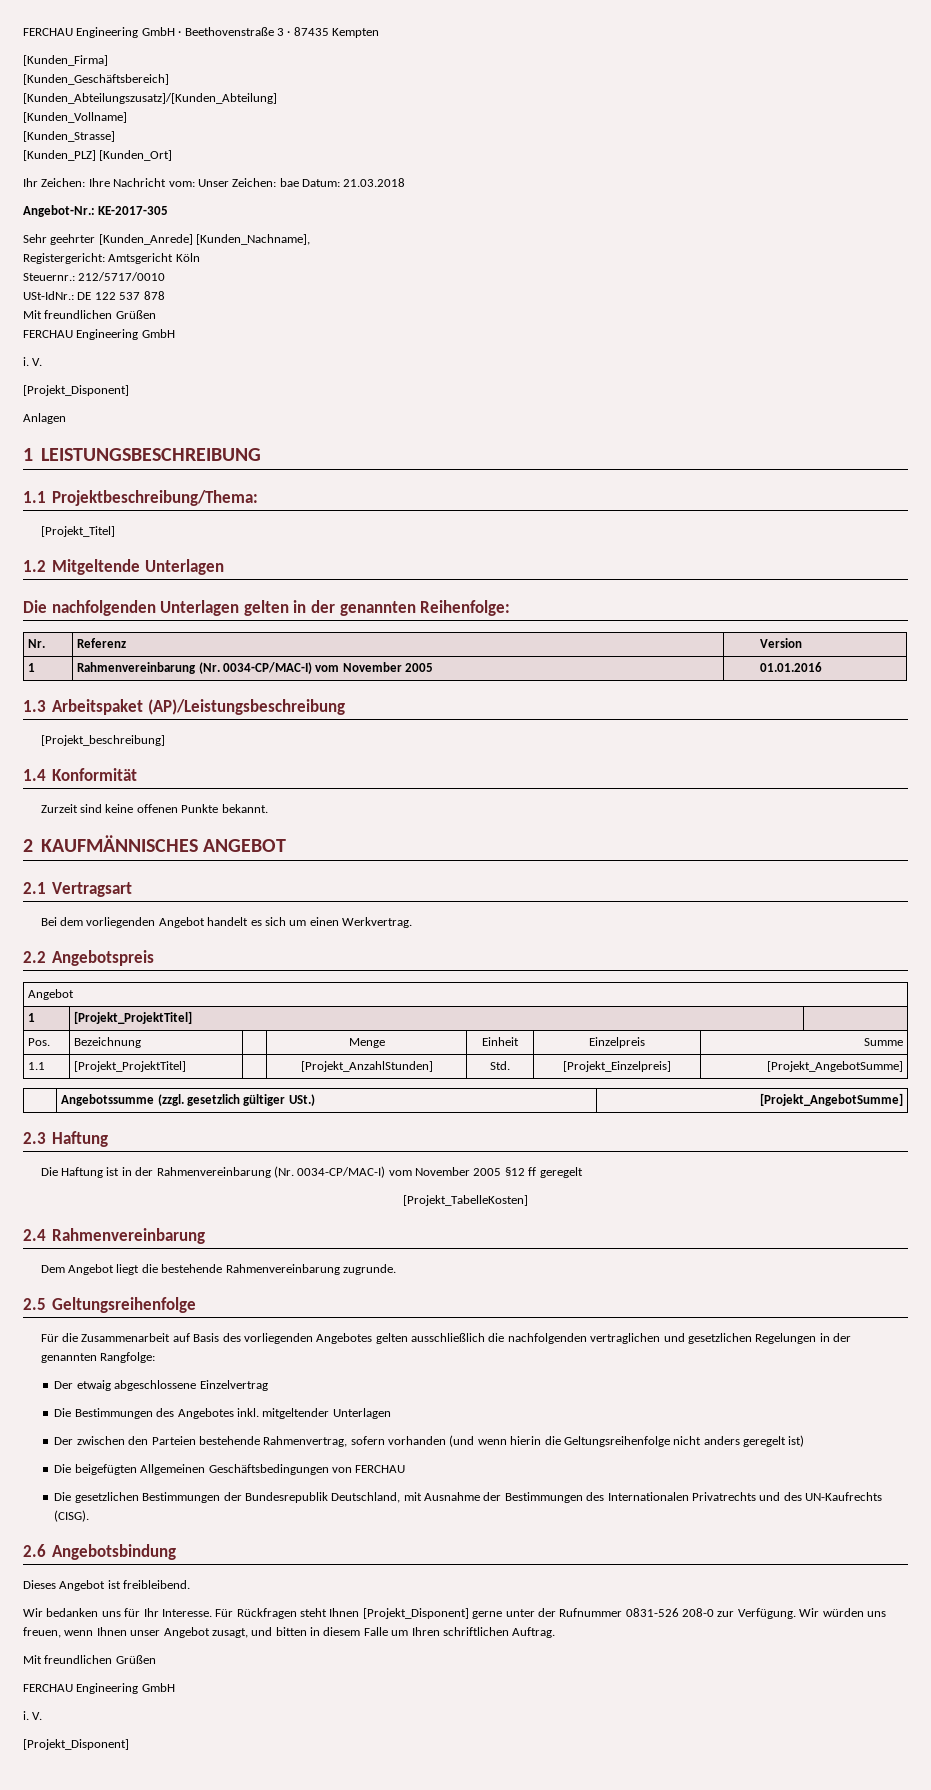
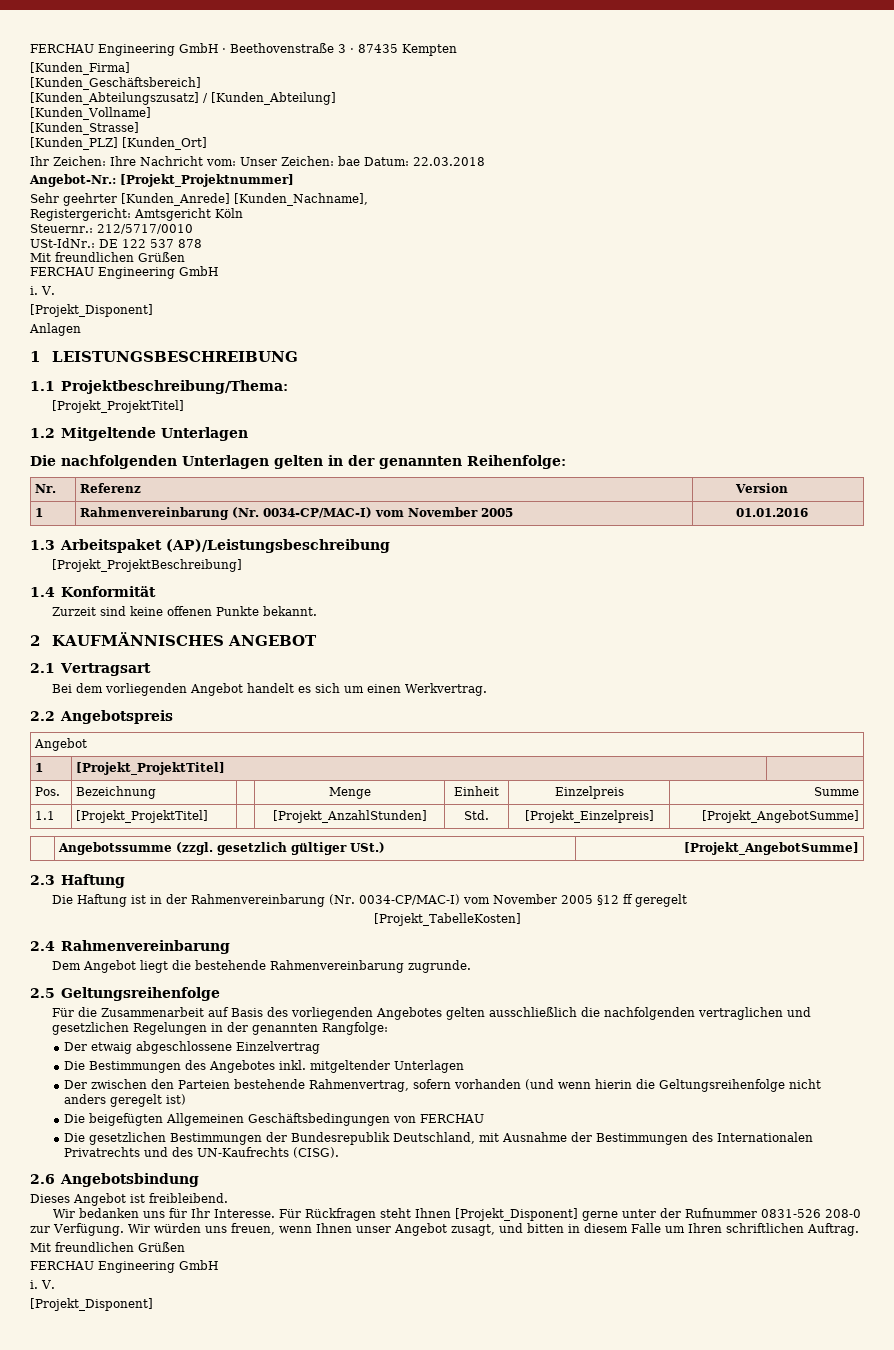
- [Kunden_Abteilungszusatz]/[Kunden_Abteilung]
+ [Kunden_Abteilungszusatz] / [Kunden_Abteilung]
- Ihr Zeichen: Ihre Nachricht vom: Unser Zeichen: bae Datum: 21.03.2018
+ Ihr Zeichen: Ihre Nachricht vom: Unser Zeichen: bae Datum: 22.03.2018
- Angebot-Nr.: KE-2017-305
+ Angebot-Nr.: [Projekt_Projektnummer]
  1.1 Projektbeschreibung/Thema:
- [Projekt_Titel]
+ [Projekt_ProjektTitel]
- [Projekt_beschreibung]
+ [Projekt_ProjektBeschreibung]

